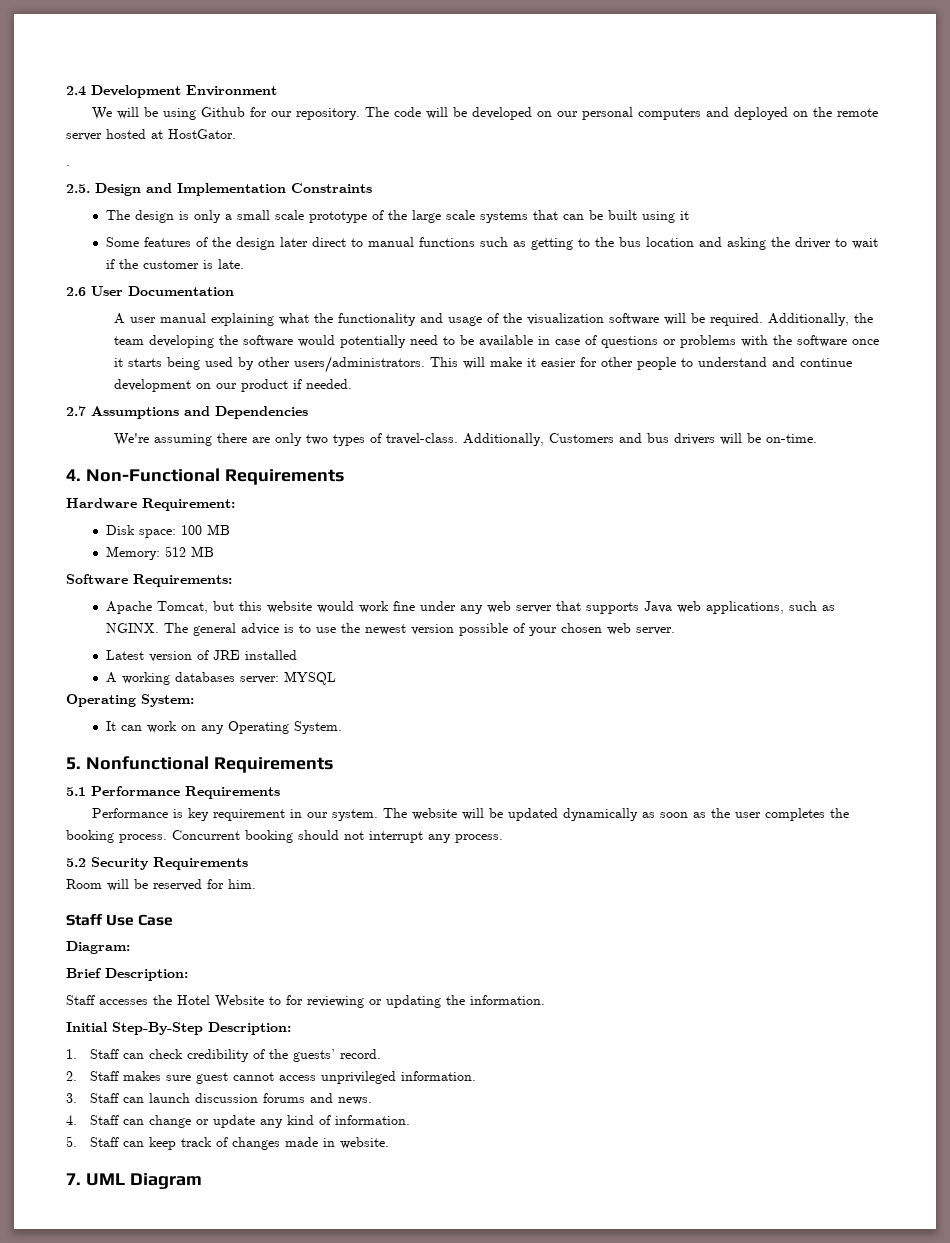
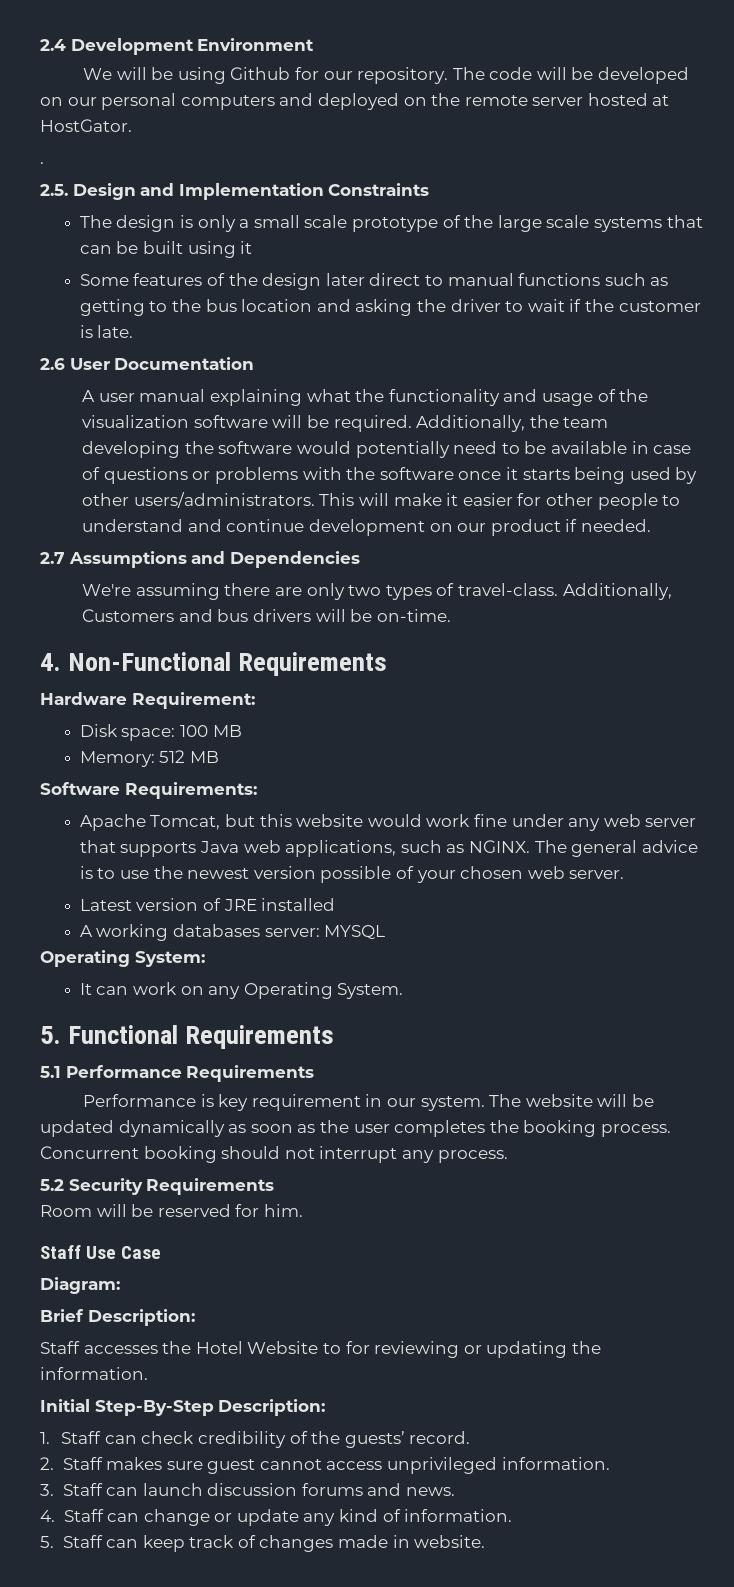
- 5. Nonfunctional Requirements
+ 5. Functional Requirements
- 7. UML Diagram

